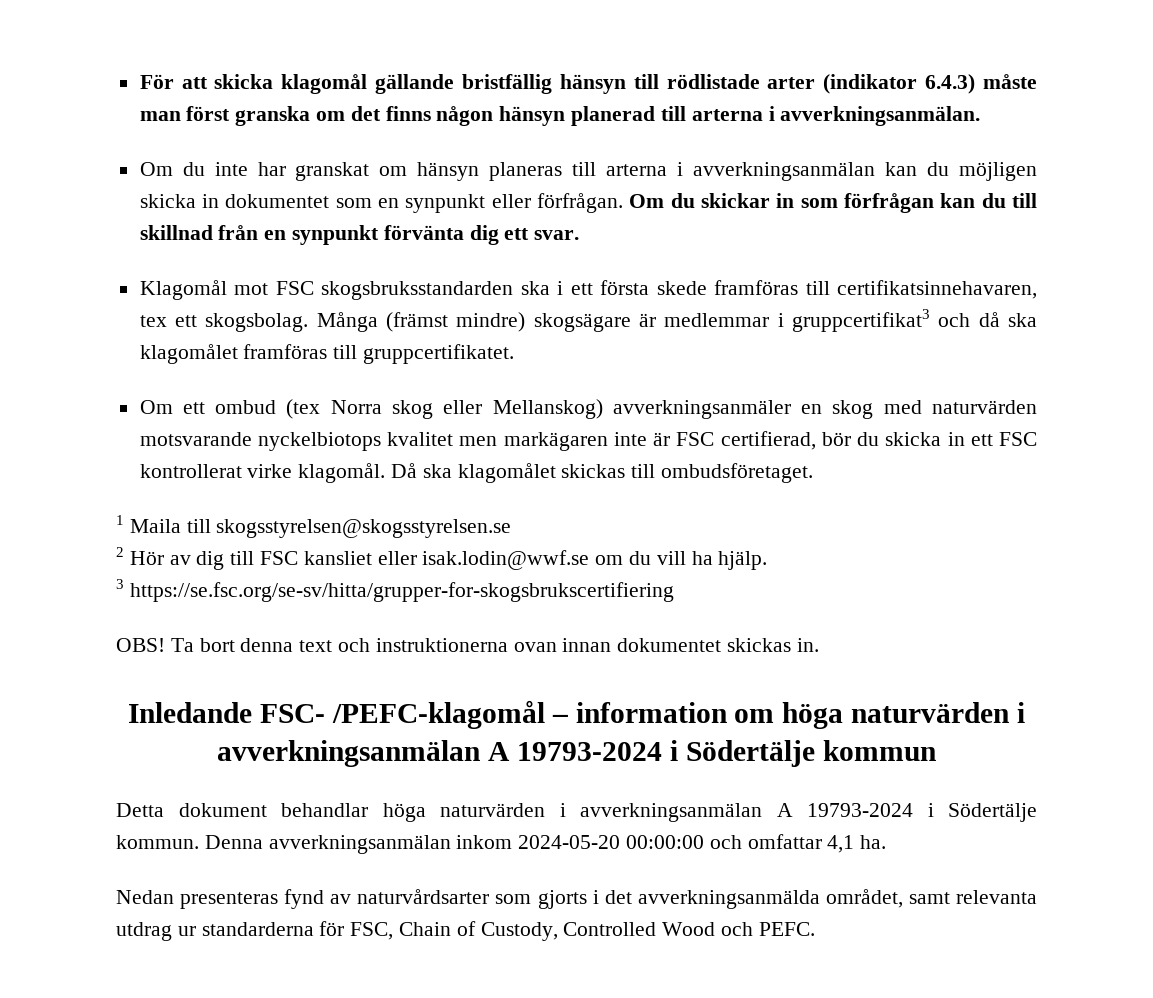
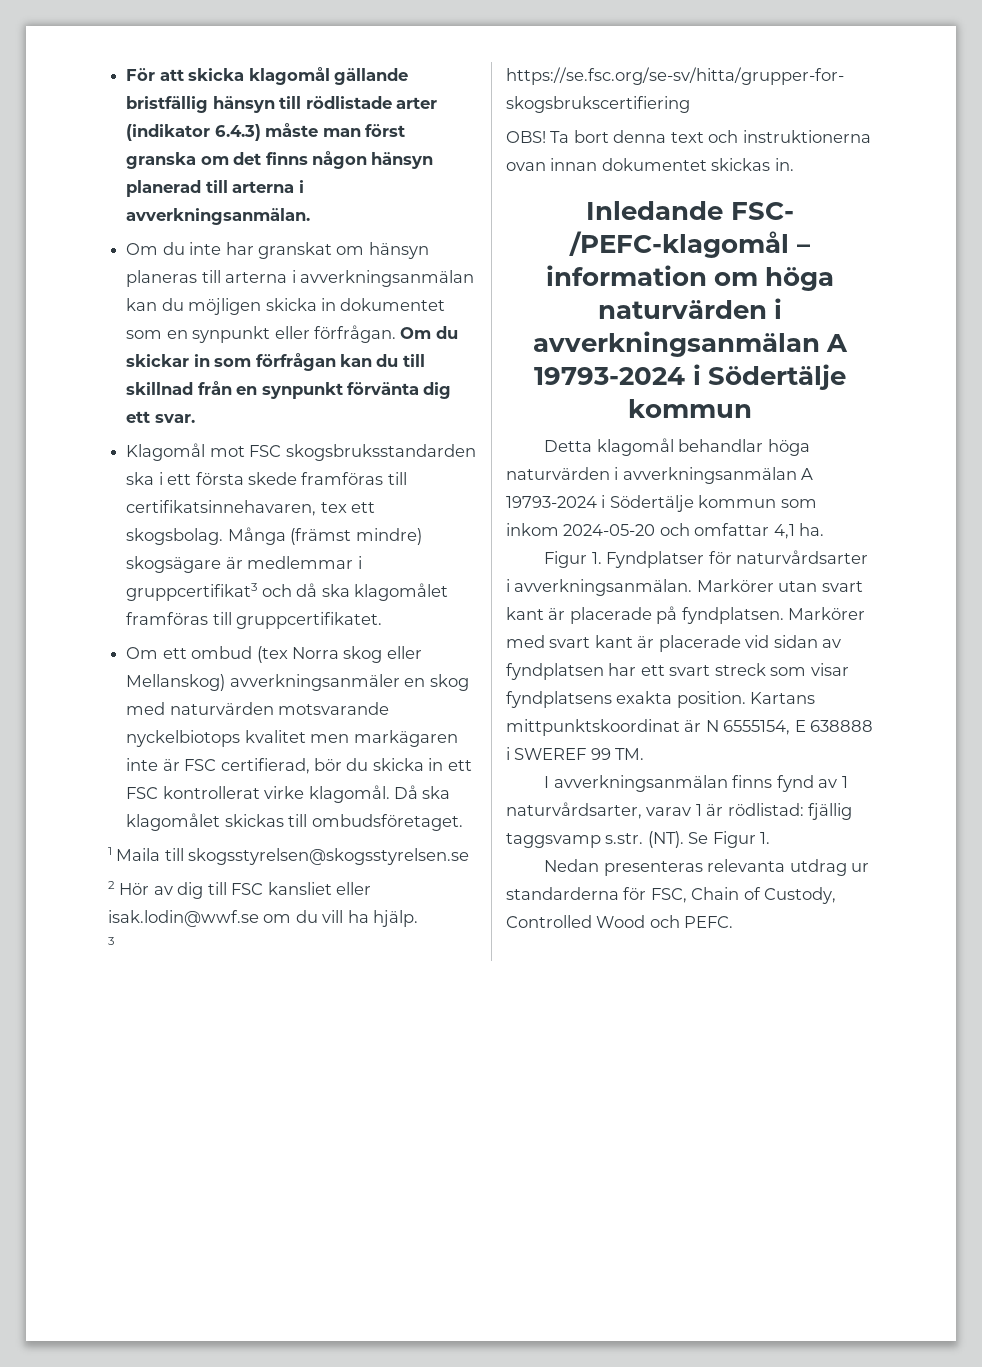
- Detta dokument behandlar höga naturvärden i avverkningsanmälan A 19793-2024 i Södertälje kommun. Denna avverkningsanmälan inkom 2024-05-20 00:00:00 och omfattar 4,1 ha.
+ Detta klagomål behandlar höga naturvärden i avverkningsanmälan A 19793-2024 i Södertälje kommun som inkom 2024-05-20 och omfattar 4,1 ha.
- Nedan presenteras fynd av naturvårdsarter som gjorts i det avverkningsanmälda området, samt relevanta utdrag ur standarderna för FSC, Chain of Custody, Controlled Wood och PEFC.
+ Figur 1. Fyndplatser för naturvårdsarter i avverkningsanmälan. Markörer utan svart kant är placerade på fyndplatsen. Markörer med svart kant är placerade vid sidan av fyndplatsen har ett svart streck som visar fyndplatsens exakta position. Kartans mittpunktskoordinat är N 6555154, E 638888 i SWEREF 99 TM.
+ I avverkningsanmälan finns fynd av 1 naturvårdsarter, varav 1 är rödlistad: fjällig taggsvamp s.str. (NT). Se Figur 1.
+ Nedan presenteras relevanta utdrag ur standarderna för FSC, Chain of Custody, Controlled Wood och PEFC.

